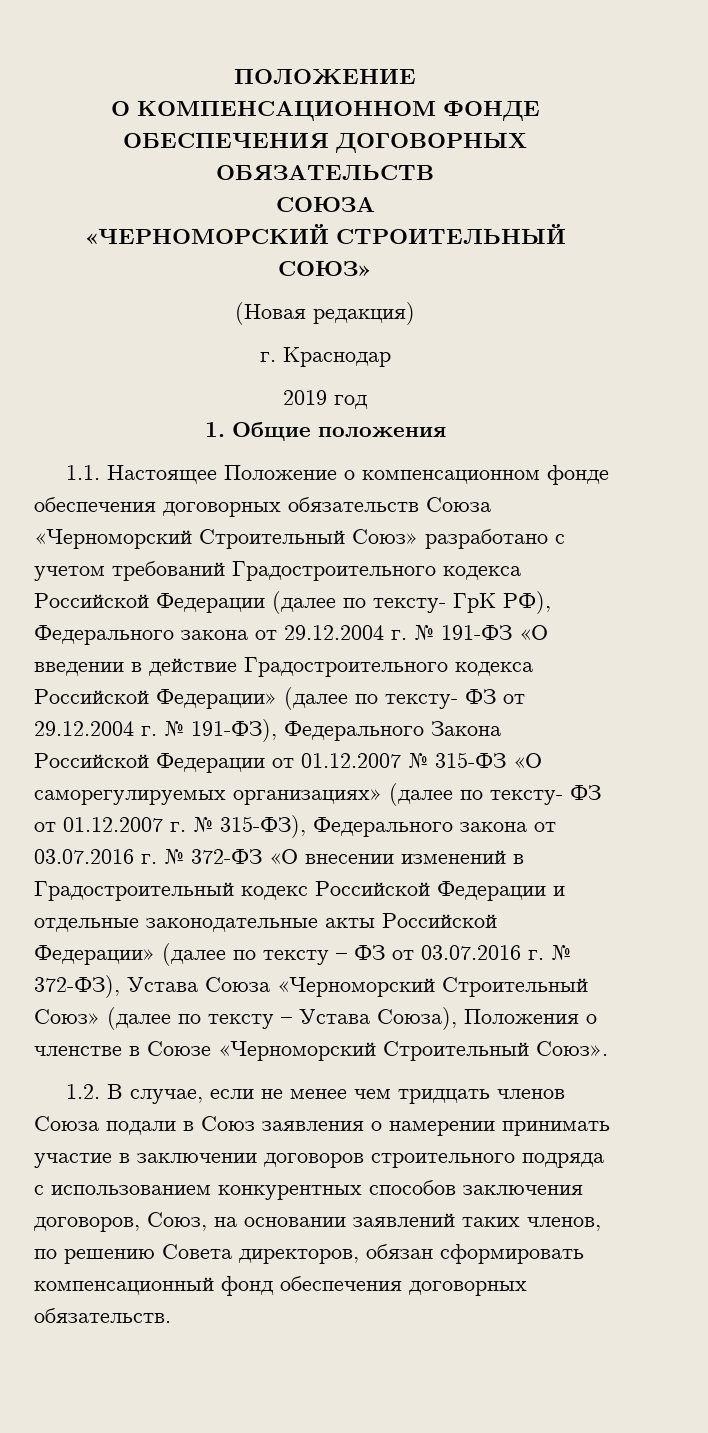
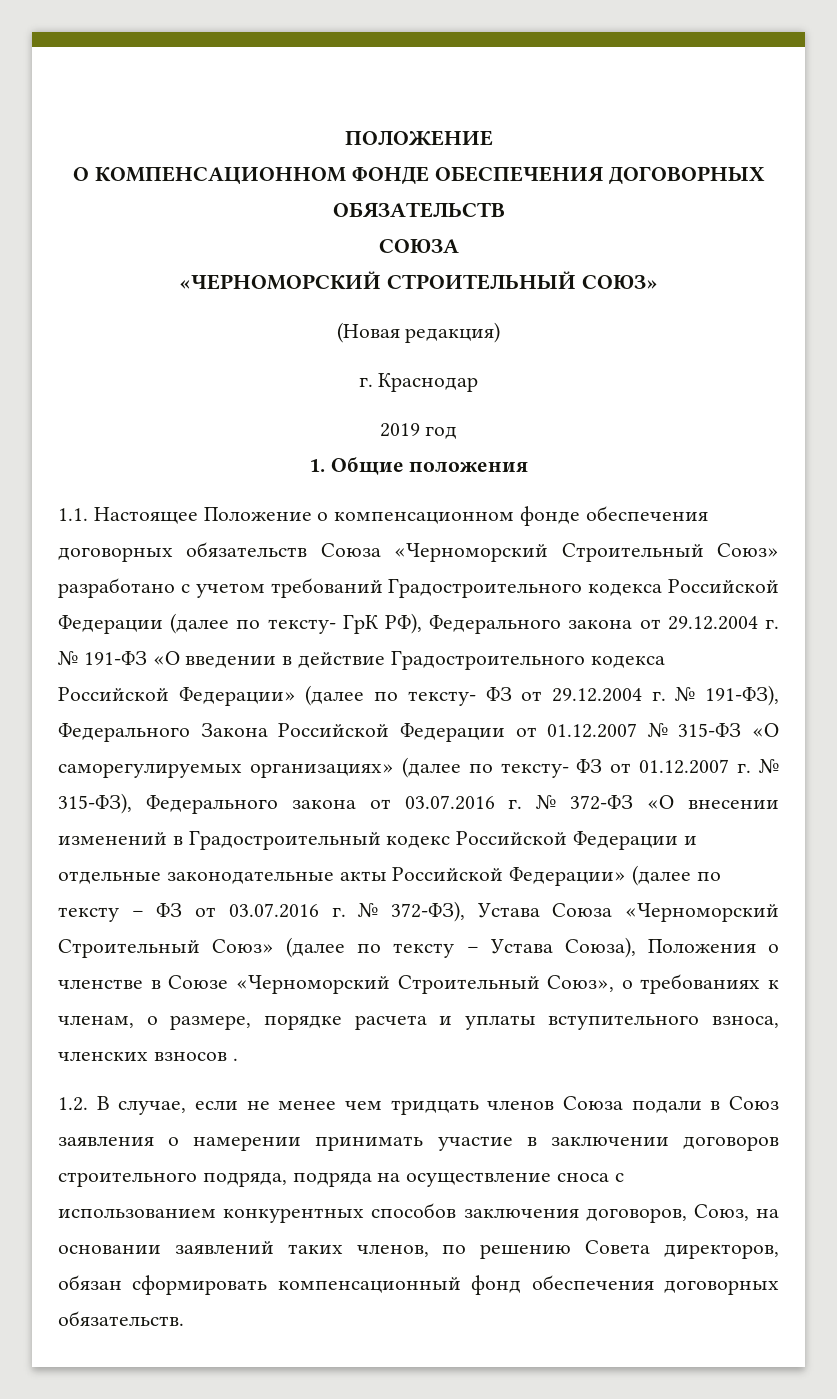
- 1.1. Настоящее Положение о компенсационном фонде обеспечения договорных обязательств Союза «Черноморский Строительный Союз» разработано с учетом требований Градостроительного кодекса Российской Федерации (далее по тексту- ГрК РФ), Федерального закона от 29.12.2004 г. № 191-ФЗ «О введении в действие Градостроительного кодекса Российской Федерации» (далее по тексту- ФЗ от 29.12.2004 г. № 191-ФЗ), Федерального Закона Российской Федерации от 01.12.2007 № 315-ФЗ «О саморегулируемых организациях» (далее по тексту- ФЗ от 01.12.2007 г. № 315-ФЗ), Федерального закона от 03.07.2016 г. № 372-ФЗ «О внесении изменений в Градостроительный кодекс Российской Федерации и отдельные законодательные акты Российской Федерации» (далее по тексту – ФЗ от 03.07.2016 г. № 372-ФЗ), Устава Союза «Черноморский Строительный Союз» (далее по тексту – Устава Союза), Положения о членстве в Союзе «Черноморский Строительный Союз».
+ 1.1. Настоящее Положение о компенсационном фонде обеспечения договорных обязательств Союза «Черноморский Строительный Союз» разработано с учетом требований Градостроительного кодекса Российской Федерации (далее по тексту- ГрК РФ), Федерального закона от 29.12.2004 г. № 191-ФЗ «О введении в действие Градостроительного кодекса Российской Федерации» (далее по тексту- ФЗ от 29.12.2004 г. № 191-ФЗ), Федерального Закона Российской Федерации от 01.12.2007 № 315-ФЗ «О саморегулируемых организациях» (далее по тексту- ФЗ от 01.12.2007 г. № 315-ФЗ), Федерального закона от 03.07.2016 г. № 372-ФЗ «О внесении изменений в Градостроительный кодекс Российской Федерации и отдельные законодательные акты Российской Федерации» (далее по тексту – ФЗ от 03.07.2016 г. № 372-ФЗ), Устава Союза «Черноморский Строительный Союз» (далее по тексту – Устава Союза), Положения о членстве в Союзе «Черноморский Строительный Союз», о требованиях к членам, о размере, порядке расчета и уплаты вступительного взноса, членских взносов .
- 1.2. В случае, если не менее чем тридцать членов Союза подали в Союз заявления о намерении принимать участие в заключении договоров строительного подряда с использованием конкурентных способов заключения договоров, Союз, на основании заявлений таких членов, по решению Совета директоров, обязан сформировать компенсационный фонд обеспечения договорных обязательств.
+ 1.2. В случае, если не менее чем тридцать членов Союза подали в Союз заявления о намерении принимать участие в заключении договоров строительного подряда, подряда на осуществление сноса с использованием конкурентных способов заключения договоров, Союз, на основании заявлений таких членов, по решению Совета директоров, обязан сформировать компенсационный фонд обеспечения договорных обязательств.

